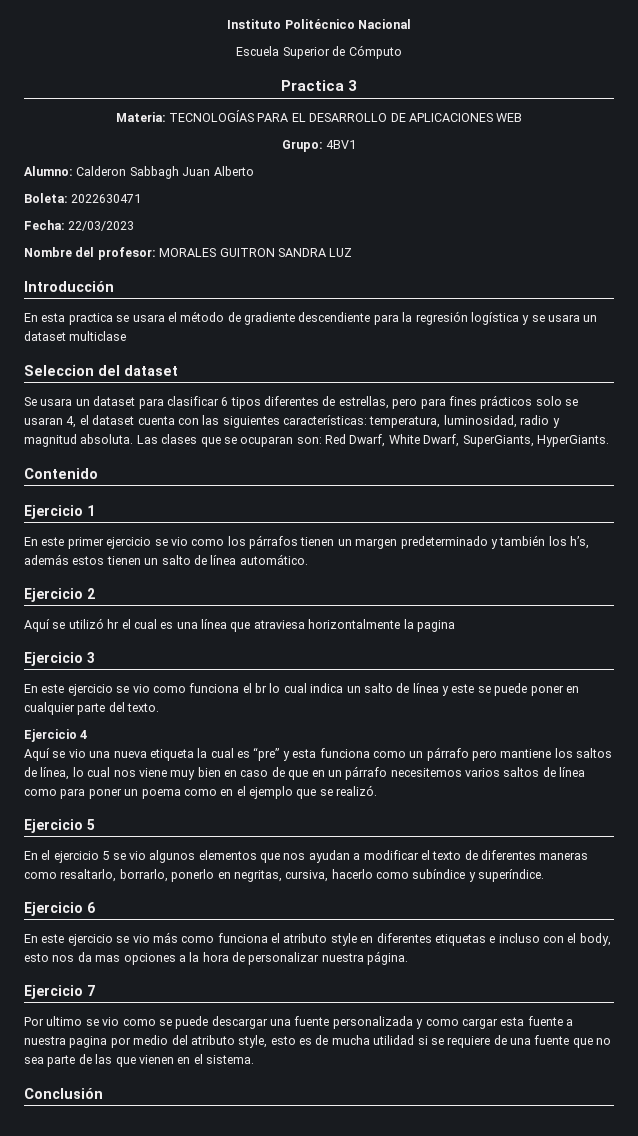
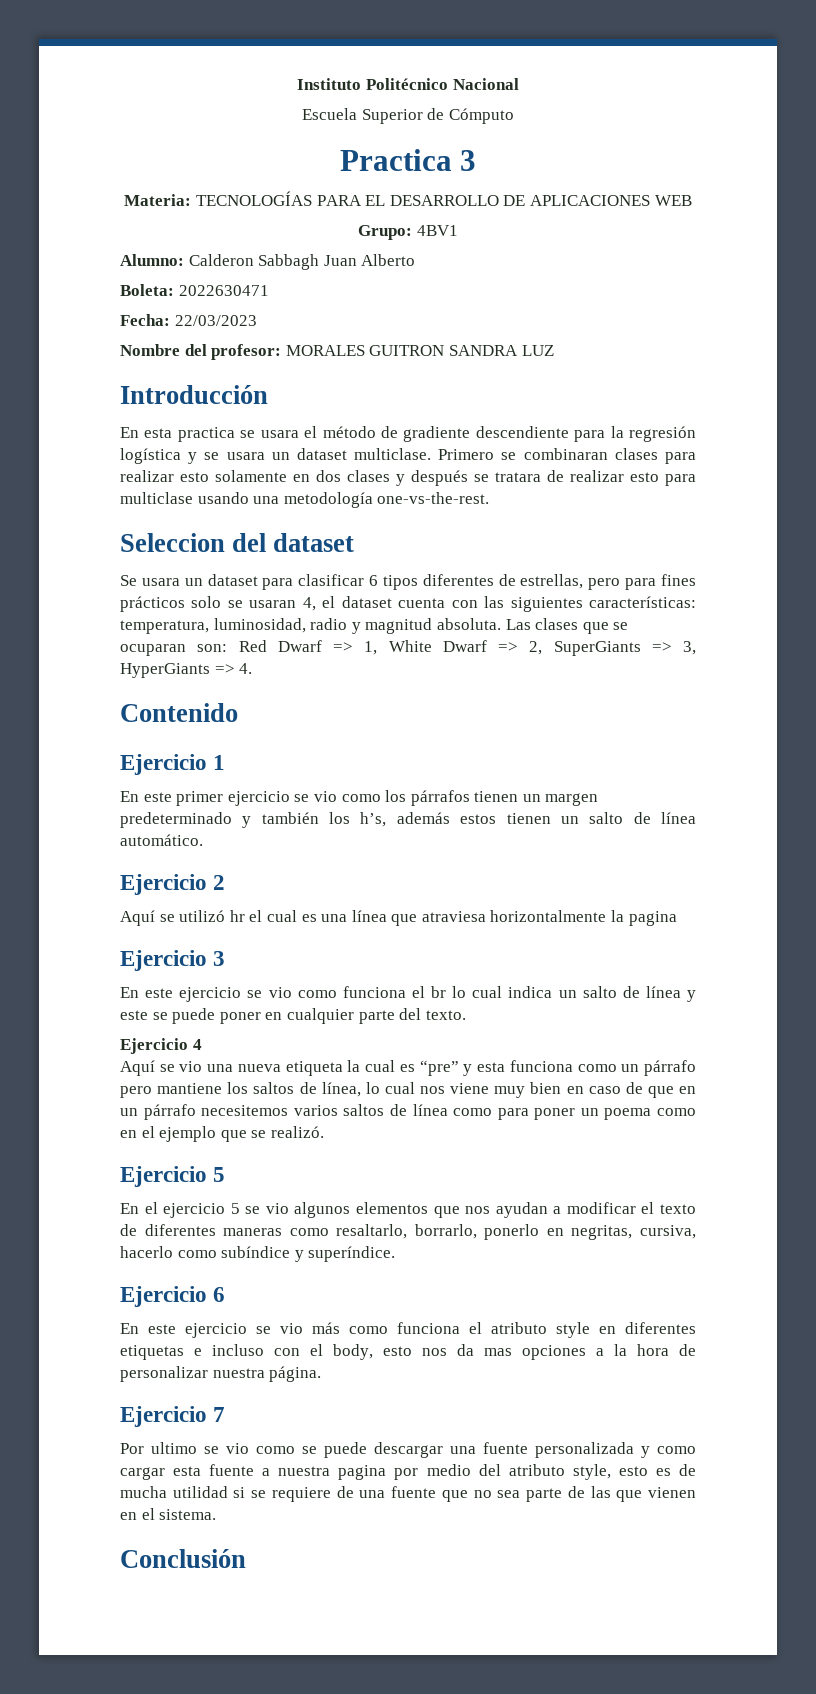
- En esta practica se usara el método de gradiente descendiente para la regresión logística y se usara un dataset multiclase
+ En esta practica se usara el método de gradiente descendiente para la regresión logística y se usara un dataset multiclase. Primero se combinaran clases para realizar esto solamente en dos clases y después se tratara de realizar esto para multiclase usando una metodología one-vs-the-rest.
- Las clases que se ocuparan son: Red Dwarf, White Dwarf, SuperGiants, HyperGiants.
+ Las clases que se ocuparan son: Red Dwarf => 1, White Dwarf => 2, SuperGiants => 3, HyperGiants => 4.

